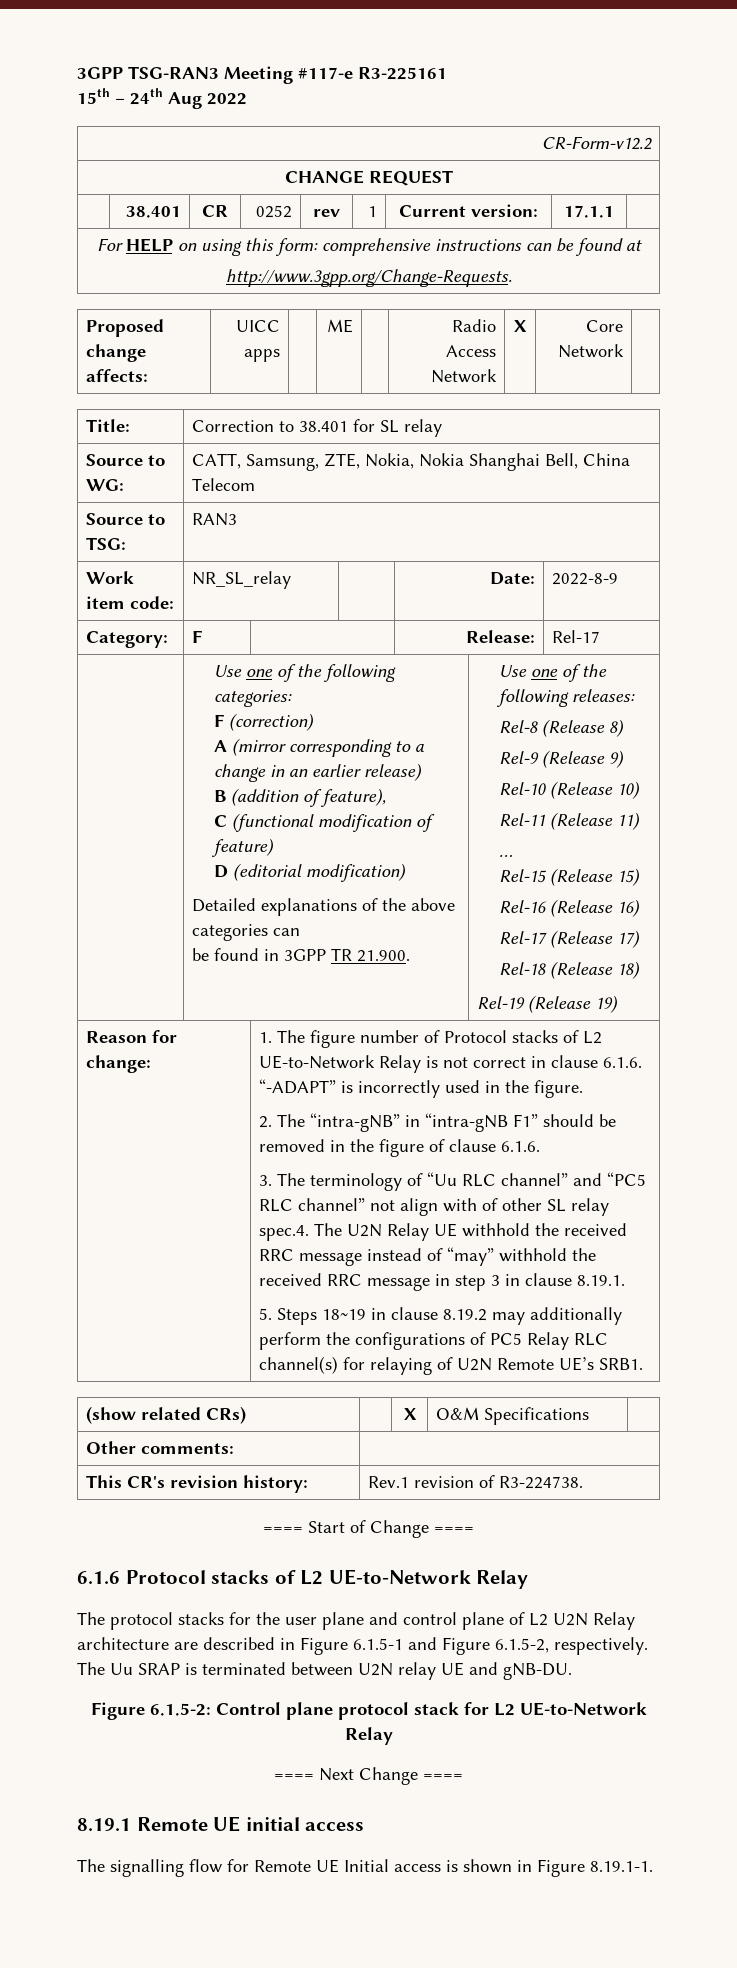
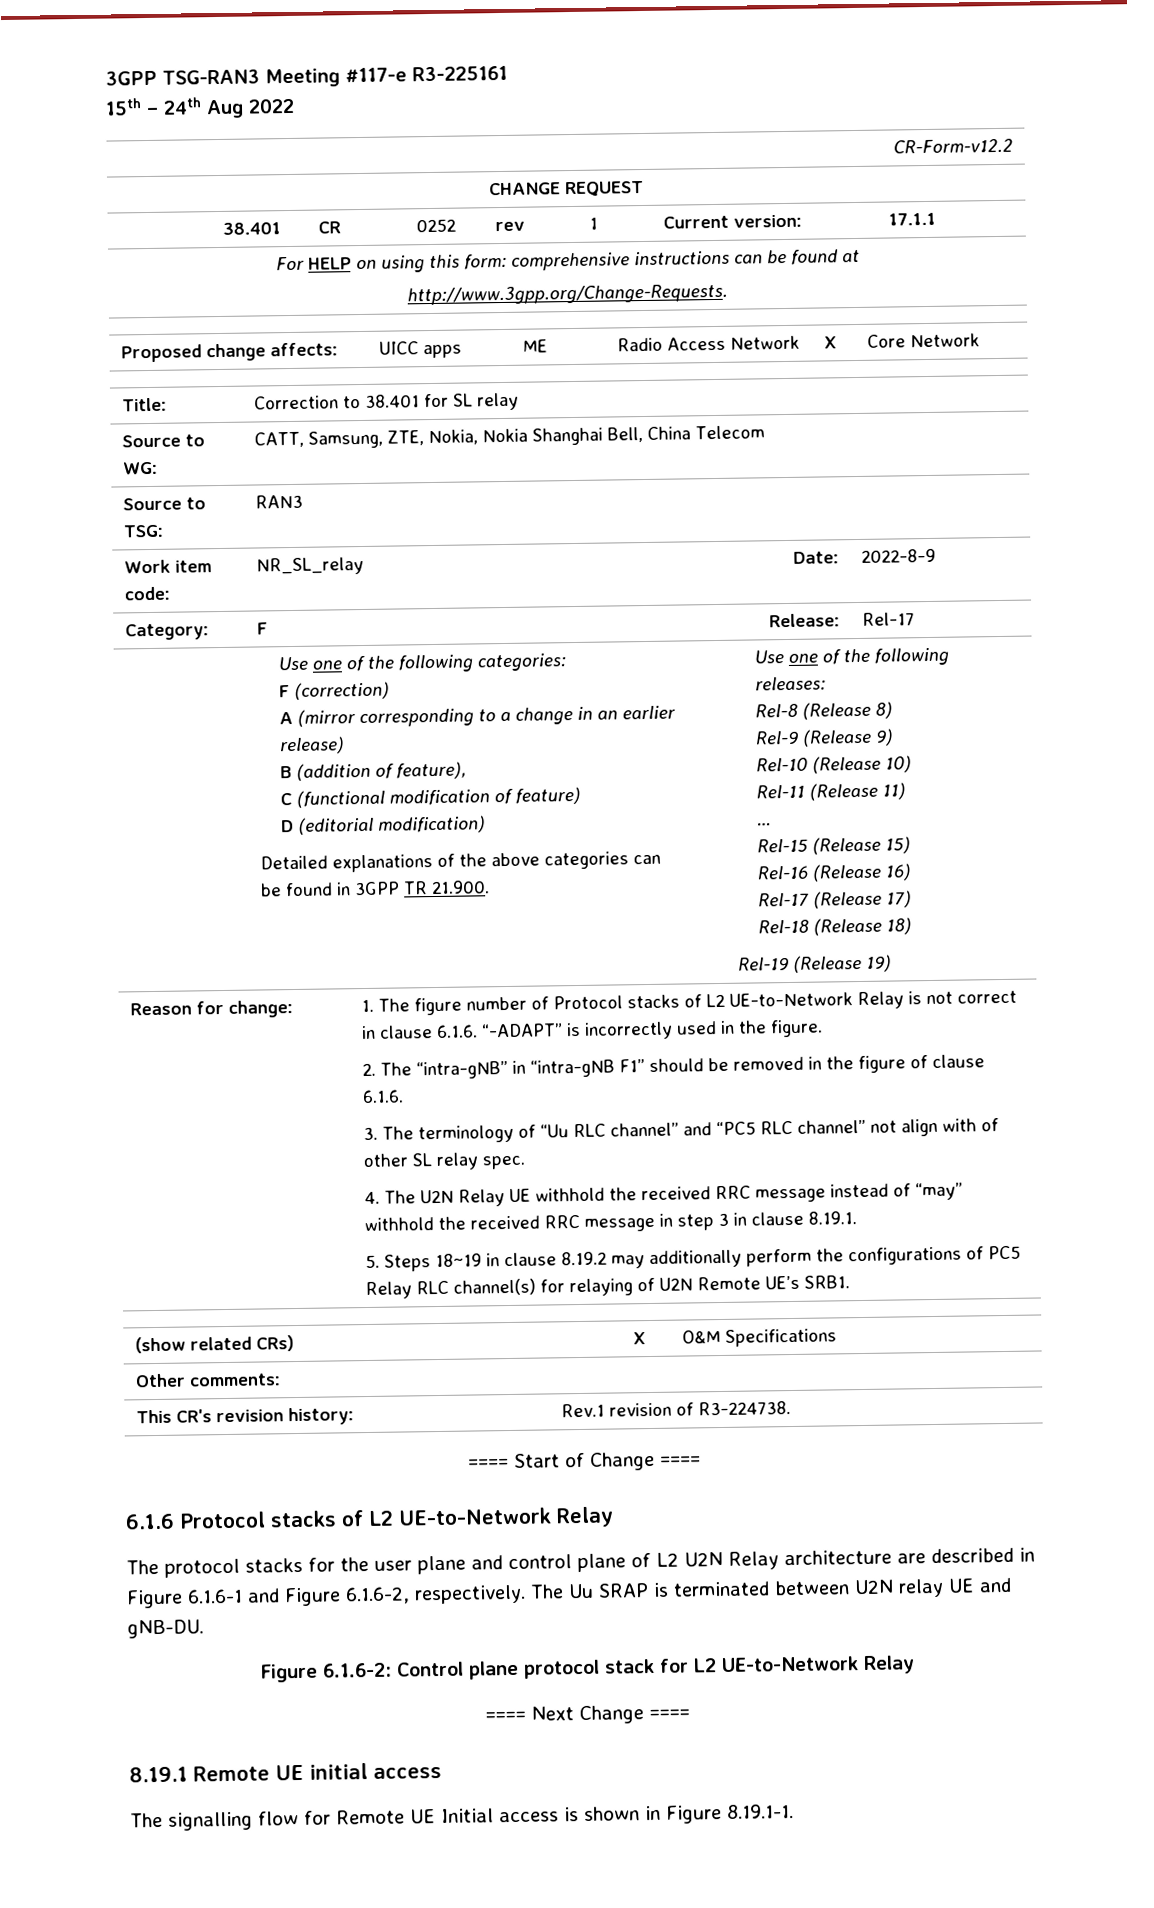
- 3. The terminology of “Uu RLC channel” and “PC5 RLC channel” not align with of other SL relay spec.4. The U2N Relay UE withhold the received RRC message instead of “may” withhold the received RRC message in step 3 in clause 8.19.1.
+ 3. The terminology of “Uu RLC channel” and “PC5 RLC channel” not align with of other SL relay spec.
+ 4. The U2N Relay UE withhold the received RRC message instead of “may” withhold the received RRC message in step 3 in clause 8.19.1.
- The protocol stacks for the user plane and control plane of L2 U2N Relay architecture are described in Figure 6.1.5-1 and Figure 6.1.5-2, respectively.
+ The protocol stacks for the user plane and control plane of L2 U2N Relay architecture are described in Figure 6.1.6-1 and Figure 6.1.6-2, respectively.
- Figure 6.1.5-2: Control plane protocol stack for L2 UE-to-Network Relay
+ Figure 6.1.6-2: Control plane protocol stack for L2 UE-to-Network Relay

